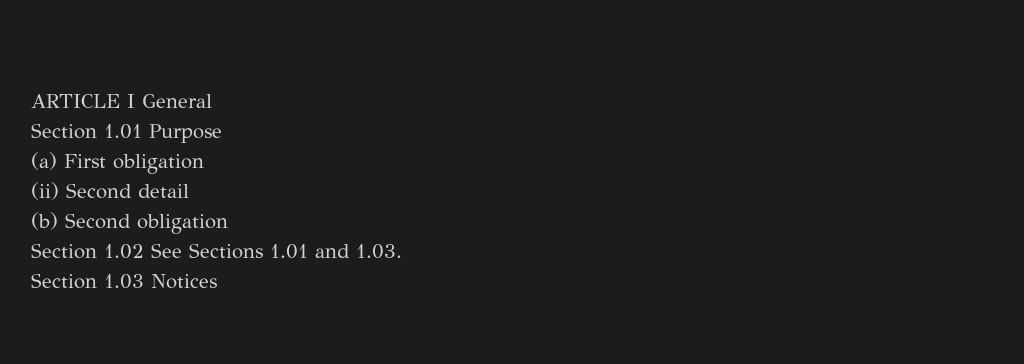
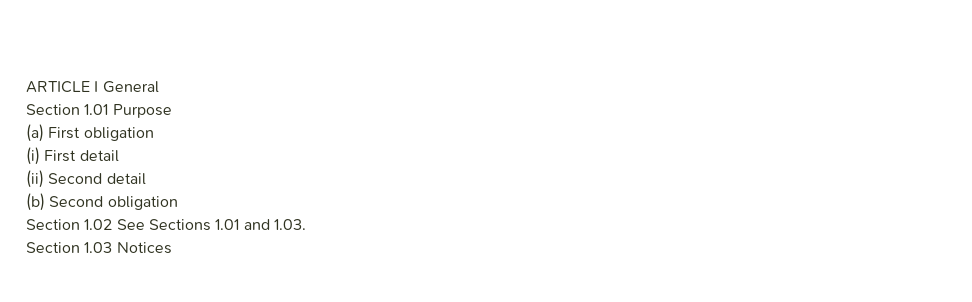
+ (i) First detail

